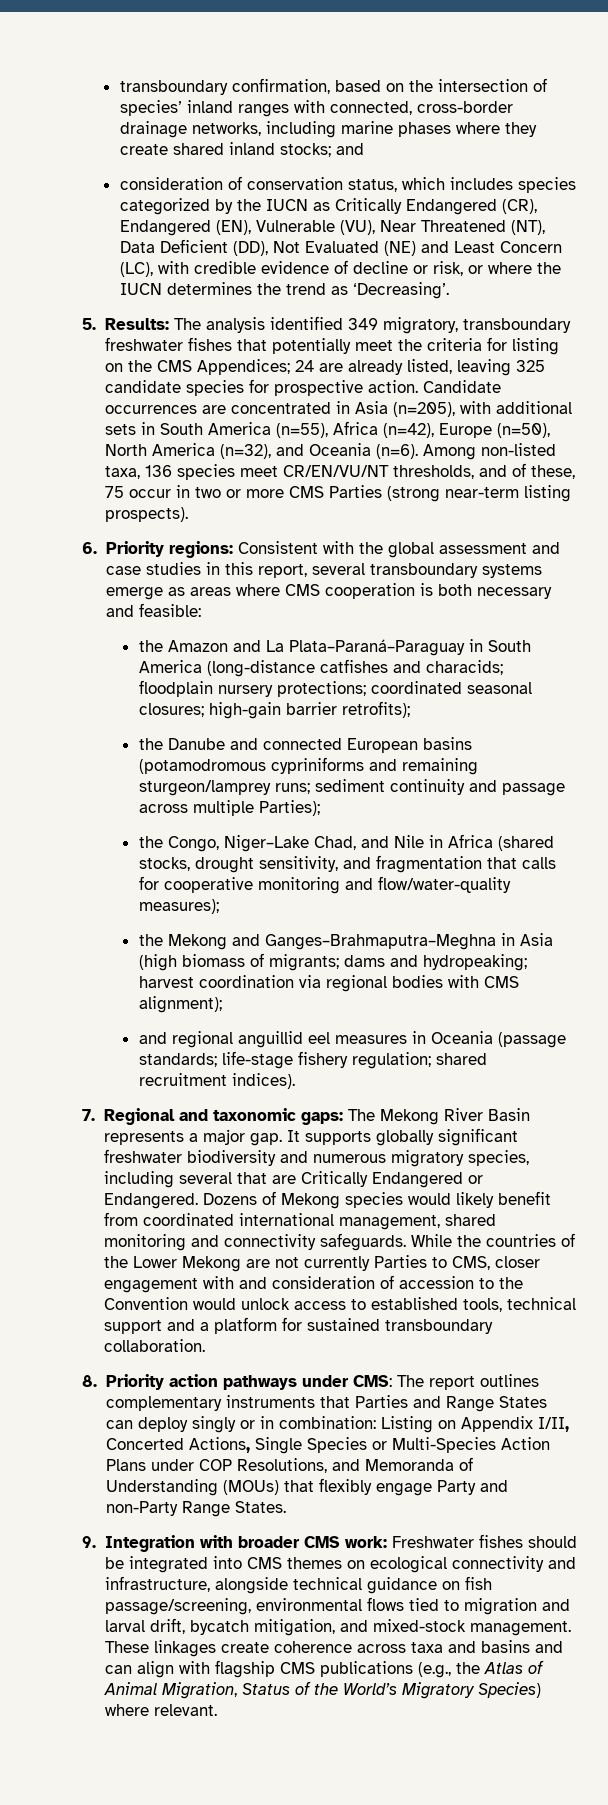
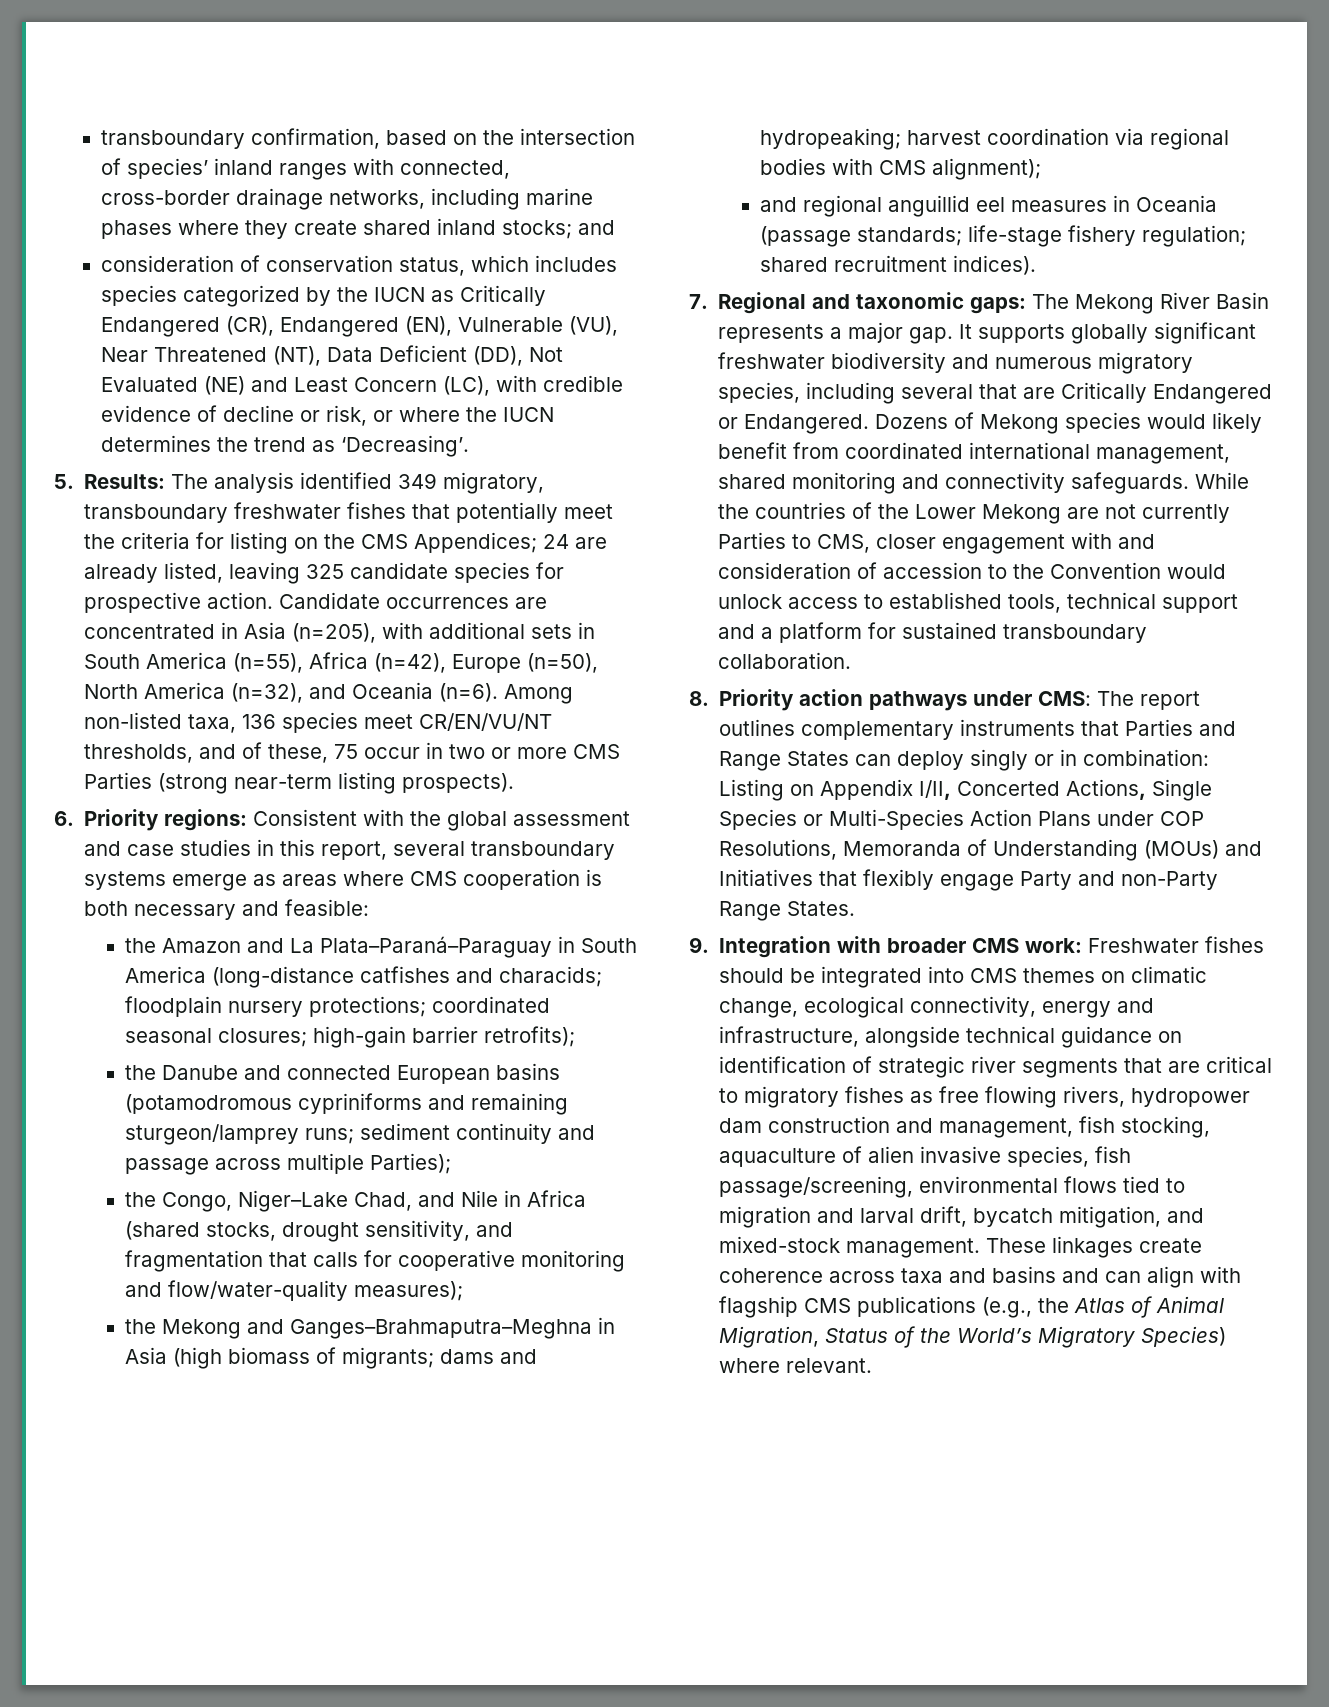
- 8. Priority action pathways under CMS: The report outlines complementary instruments that Parties and Range States can deploy singly or in combination: Listing on Appendix I/II, Concerted Actions, Single Species or Multi-Species Action Plans under COP Resolutions, and Memoranda of Understanding (MOUs) that flexibly engage Party and non-Party Range States.
+ 8. Priority action pathways under CMS: The report outlines complementary instruments that Parties and Range States can deploy singly or in combination: Listing on Appendix I/II, Concerted Actions, Single Species or Multi-Species Action Plans under COP Resolutions, Memoranda of Understanding (MOUs) and Initiatives that flexibly engage Party and non-Party Range States.
- 9. Integration with broader CMS work: Freshwater fishes should be integrated into CMS themes on ecological connectivity and infrastructure, alongside technical guidance on fish passage/screening, environmental flows tied to migration and larval drift, bycatch mitigation, and mixed-stock management.
+ 9. Integration with broader CMS work: Freshwater fishes should be integrated into CMS themes on climatic change, ecological connectivity, energy and infrastructure, alongside technical guidance on identification of strategic river segments that are critical to migratory fishes as free flowing rivers, hydropower dam construction and management, fish stocking, aquaculture of alien invasive species, fish passage/screening, environmental flows tied to migration and larval drift, bycatch mitigation, and mixed-stock management.

